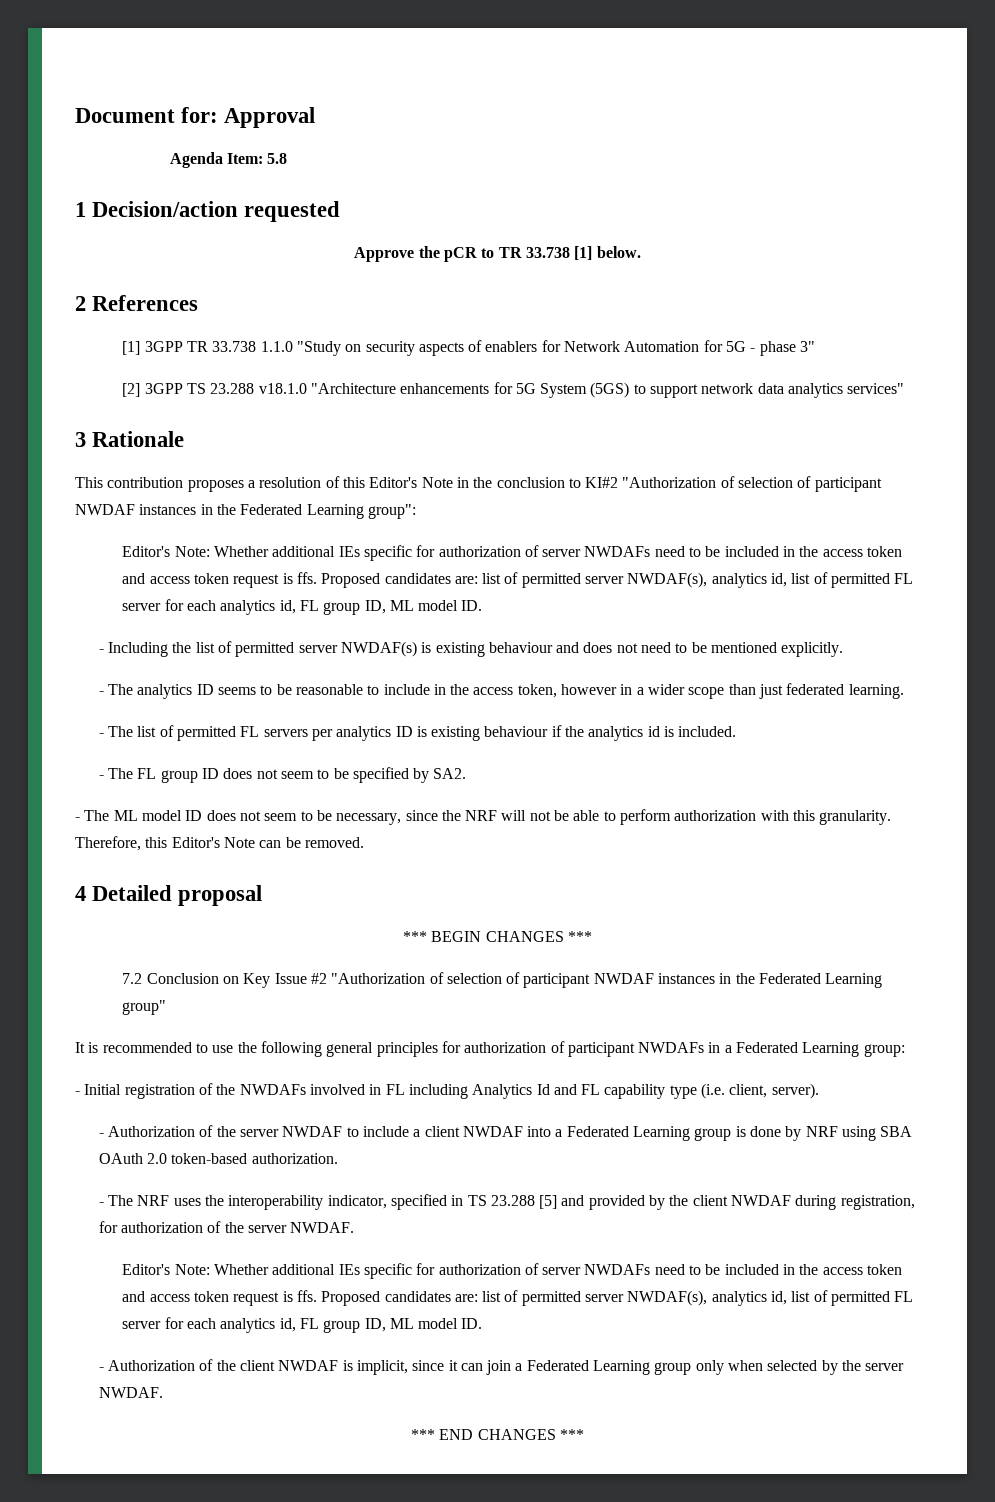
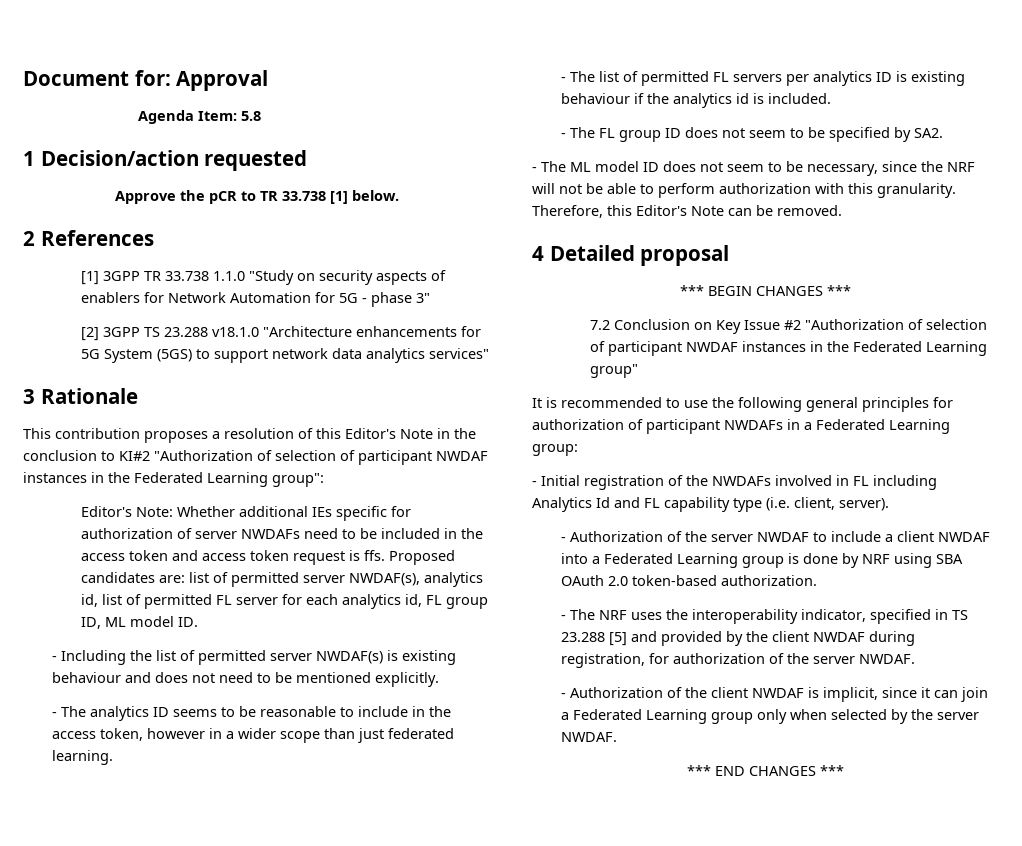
  - The NRF uses the interoperability indicator, specified in TS 23.288 [5] and provided by the client NWDAF during registration, for authorization of the server NWDAF.
- Editor's Note: Whether additional IEs specific for authorization of server NWDAFs need to be included in the access token and access token request is ffs. Proposed candidates are: list of permitted server NWDAF(s), analytics id, list of permitted FL server for each analytics id, FL group ID, ML model ID.

